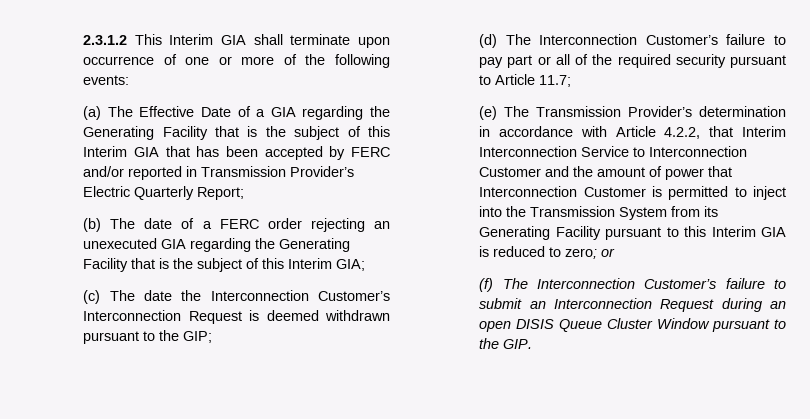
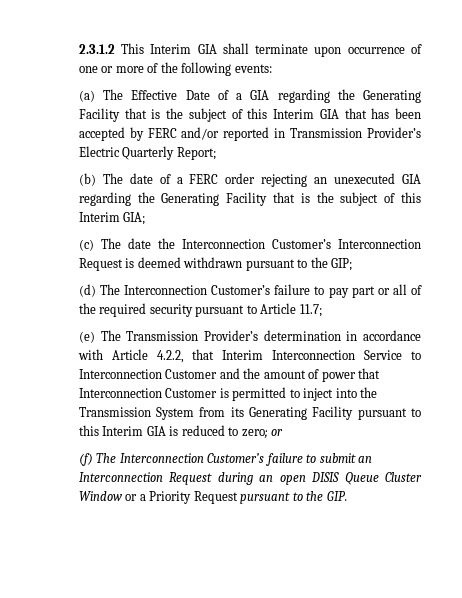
- (f) The Interconnection Customer’s failure to submit an Interconnection Request during an open DISIS Queue Cluster Window pursuant to the GIP.
+ (f) The Interconnection Customer’s failure to submit an Interconnection Request during an open DISIS Queue Cluster Window or a Priority Request pursuant to the GIP.

